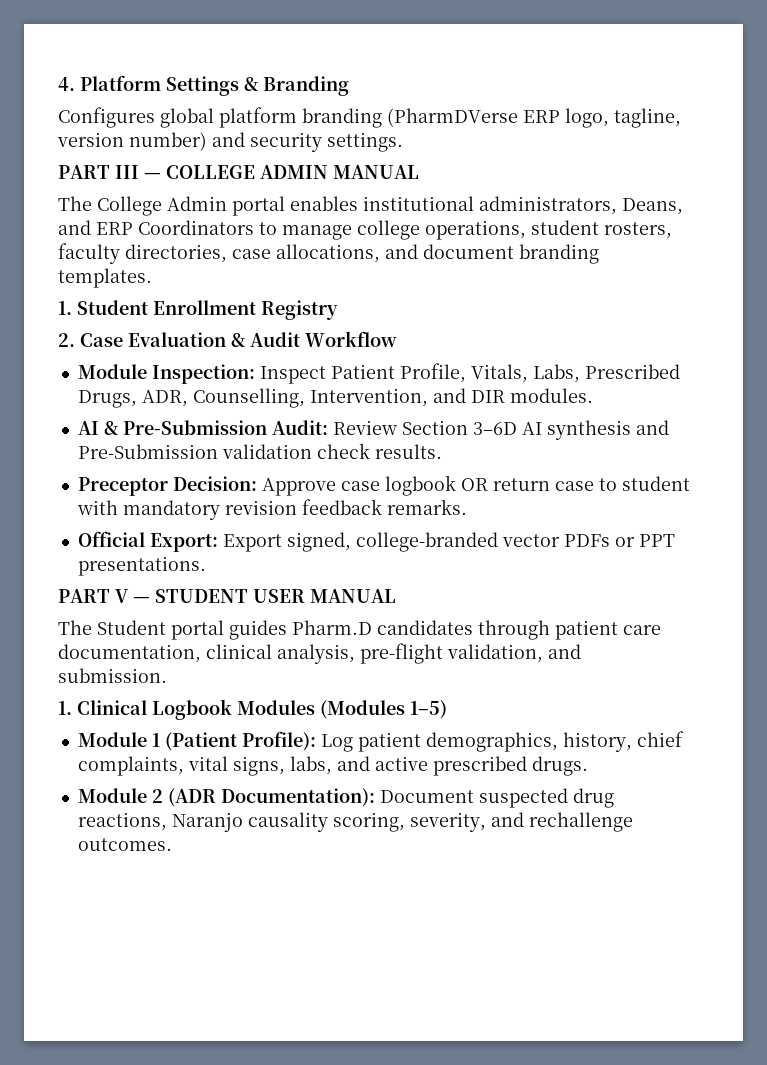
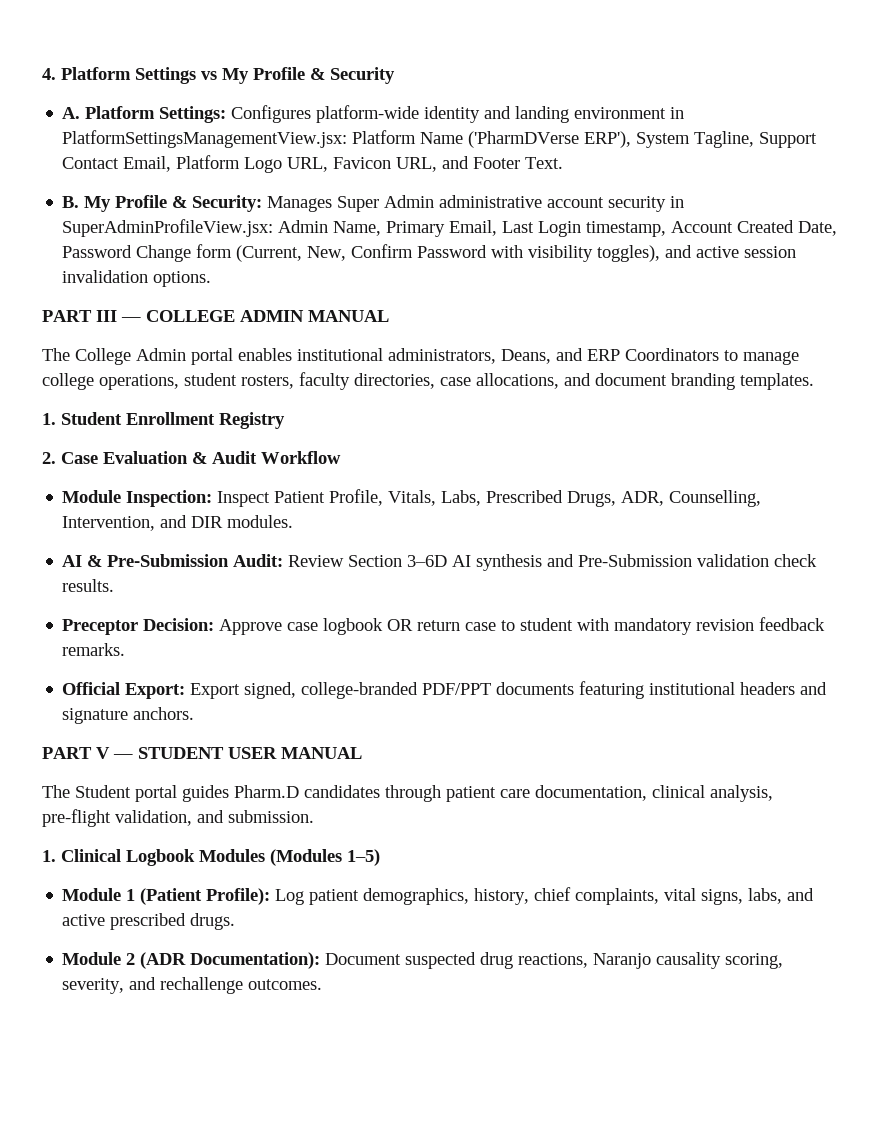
- 4. Platform Settings & Branding
- Configures global platform branding (PharmDVerse ERP logo, tagline, version number) and security settings.
+ 4. Platform Settings vs My Profile & Security
+ A. Platform Settings: Configures platform-wide identity and landing environment in PlatformSettingsManagementView.jsx: Platform Name ('PharmDVerse ERP'), System Tagline, Support Contact Email, Platform Logo URL, Favicon URL, and Footer Text.
+ B. My Profile & Security: Manages Super Admin administrative account security in SuperAdminProfileView.jsx: Admin Name, Primary Email, Last Login timestamp, Account Created Date, Password Change form (Current, New, Confirm Password with visibility toggles), and active session invalidation options.
- Official Export: Export signed, college-branded vector PDFs or PPT presentations.
+ Official Export: Export signed, college-branded PDF/PPT documents featuring institutional headers and signature anchors.

